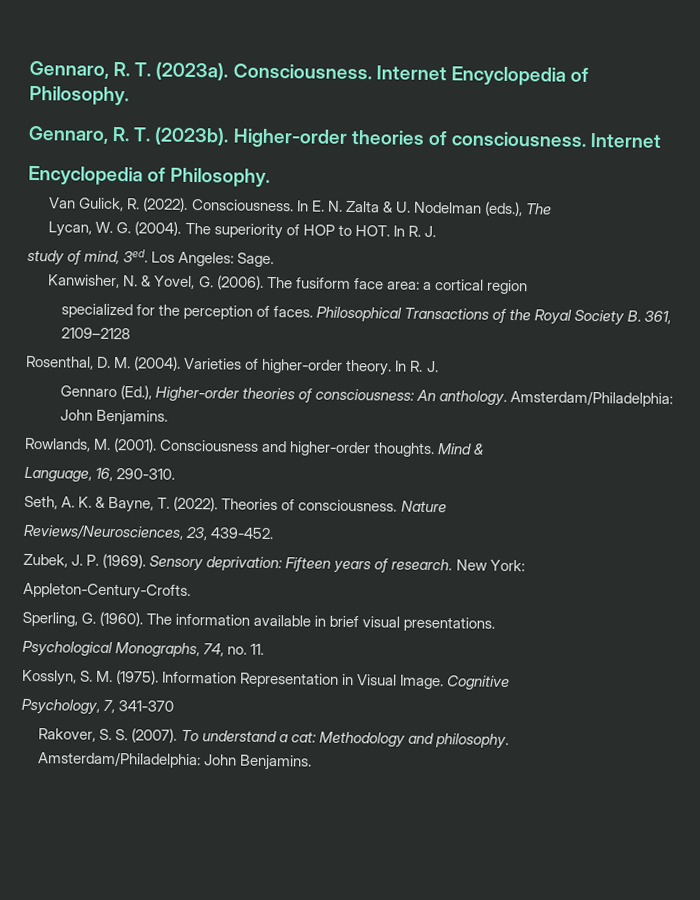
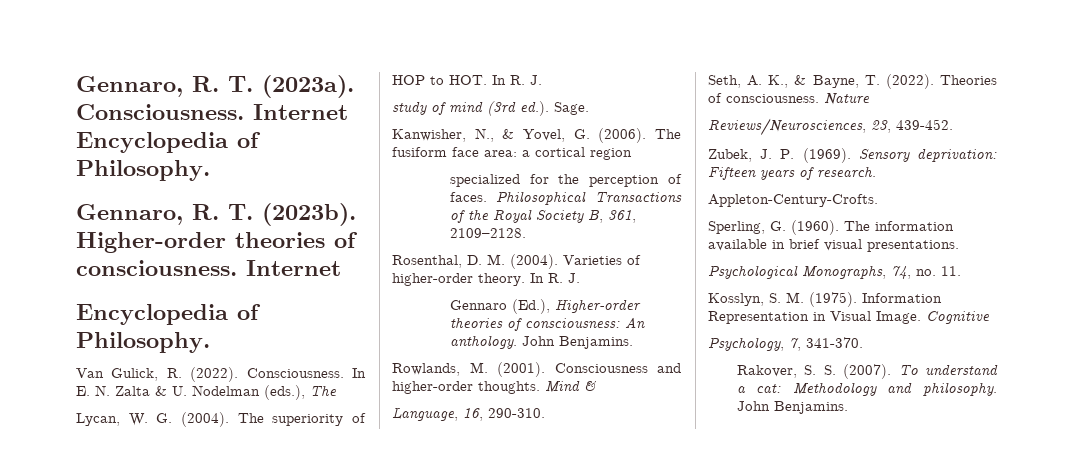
- study of mind, 3ed. Los Angeles: Sage.
+ study of mind (3rd ed.). Sage.
- Kanwisher, N. & Yovel, G. (2006).
+ Kanwisher, N., & Yovel, G. (2006).
- Philosophical Transactions of the Royal Society B. 361, 2109–2128
+ Philosophical Transactions of the Royal Society B, 361, 2109–2128.
- Gennaro (Ed.), Higher-order theories of consciousness: An anthology. Amsterdam/Philadelphia: John Benjamins.
+ Gennaro (Ed.), Higher-order theories of consciousness: An anthology. John Benjamins.
- Seth, A. K. & Bayne, T. (2022).
+ Seth, A. K., & Bayne, T. (2022).
- New York:
- Psychology, 7, 341-370
+ Psychology, 7, 341-370.
- To understand a cat: Methodology and philosophy. Amsterdam/Philadelphia: John Benjamins.
+ To understand a cat: Methodology and philosophy. John Benjamins.

